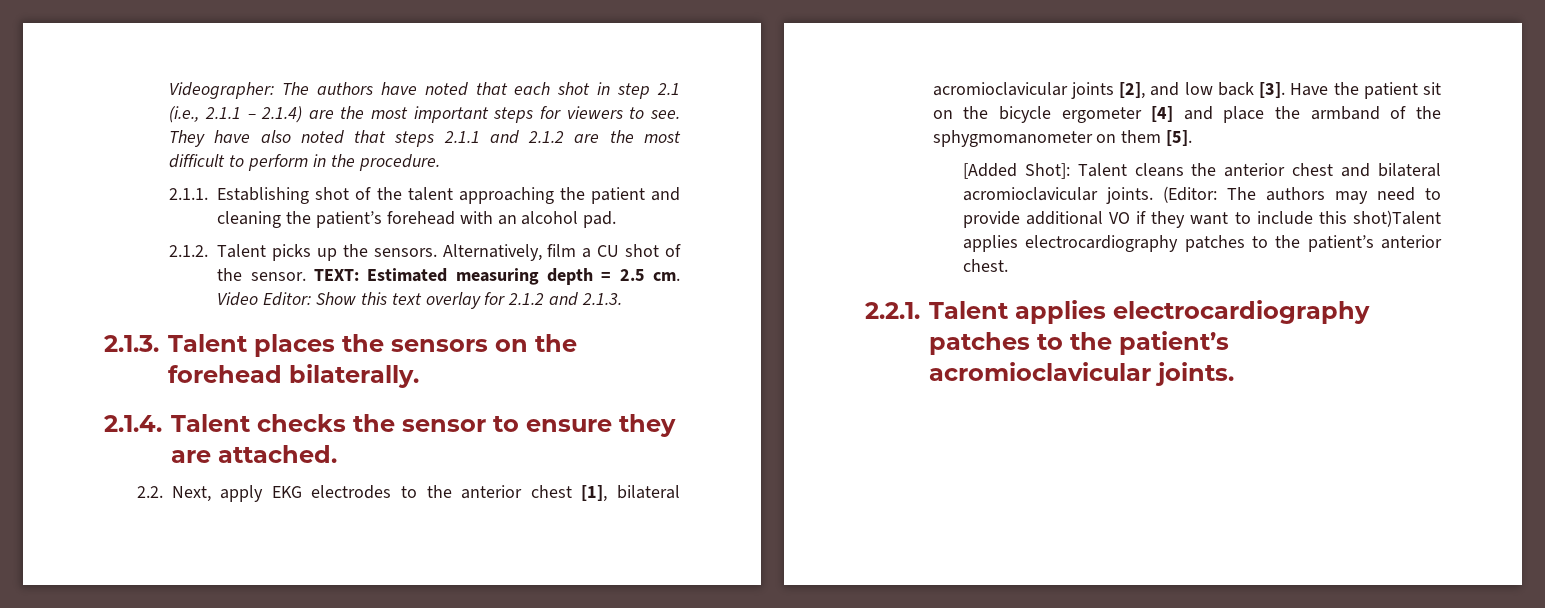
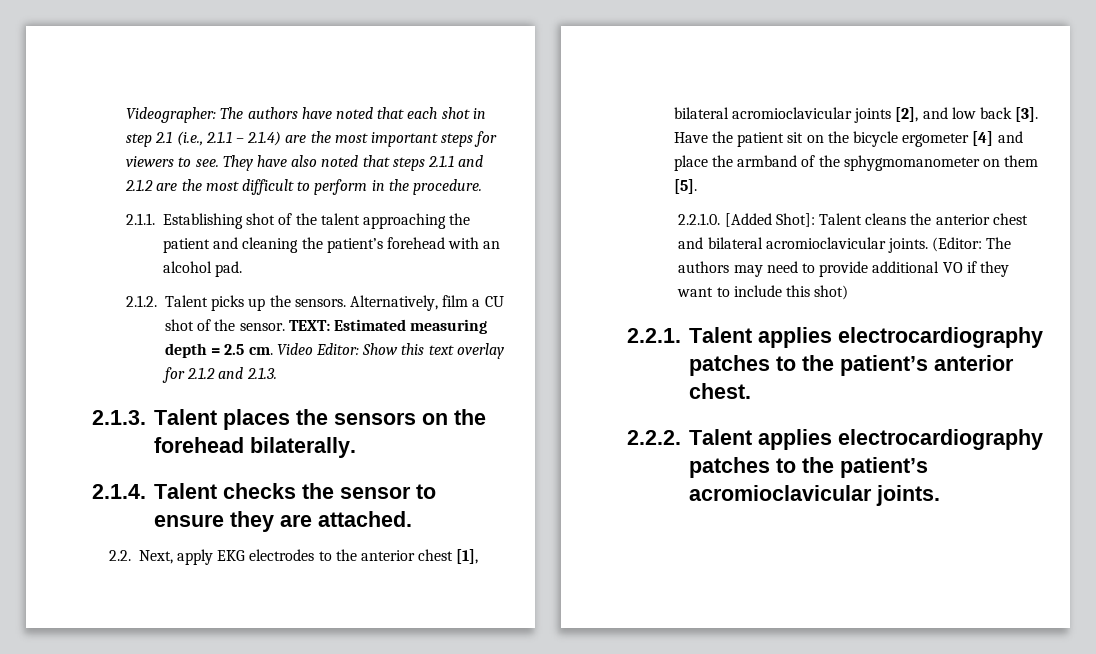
- [Added Shot]: Talent cleans the anterior chest and bilateral acromioclavicular joints.
+ 2.2.1.0. [Added Shot]: Talent cleans the anterior chest and bilateral acromioclavicular joints.
- (Editor: The authors may need to provide additional VO if they want to include this shot)Talent applies electrocardiography patches to the patient’s anterior chest.
+ (Editor: The authors may need to provide additional VO if they want to include this shot)
+ 2.2.1. Talent applies electrocardiography patches to the patient’s anterior chest.
- 2.2.1. Talent applies electrocardiography patches to the patient’s acromioclavicular joints.
+ 2.2.2. Talent applies electrocardiography patches to the patient’s acromioclavicular joints.

